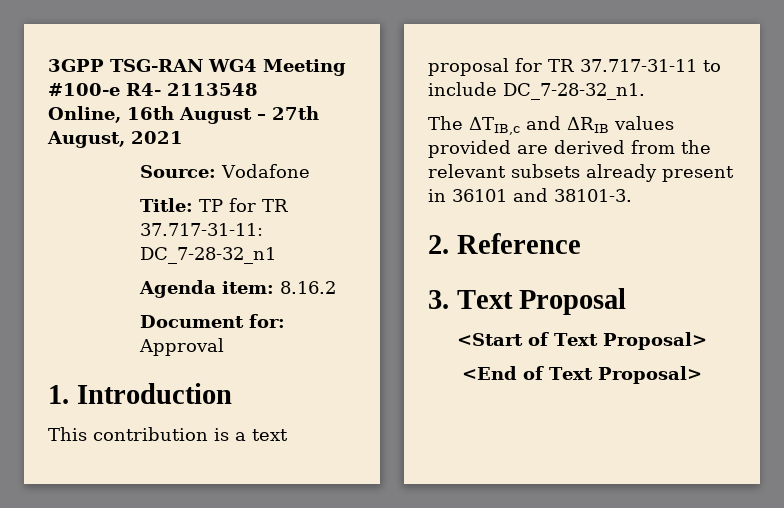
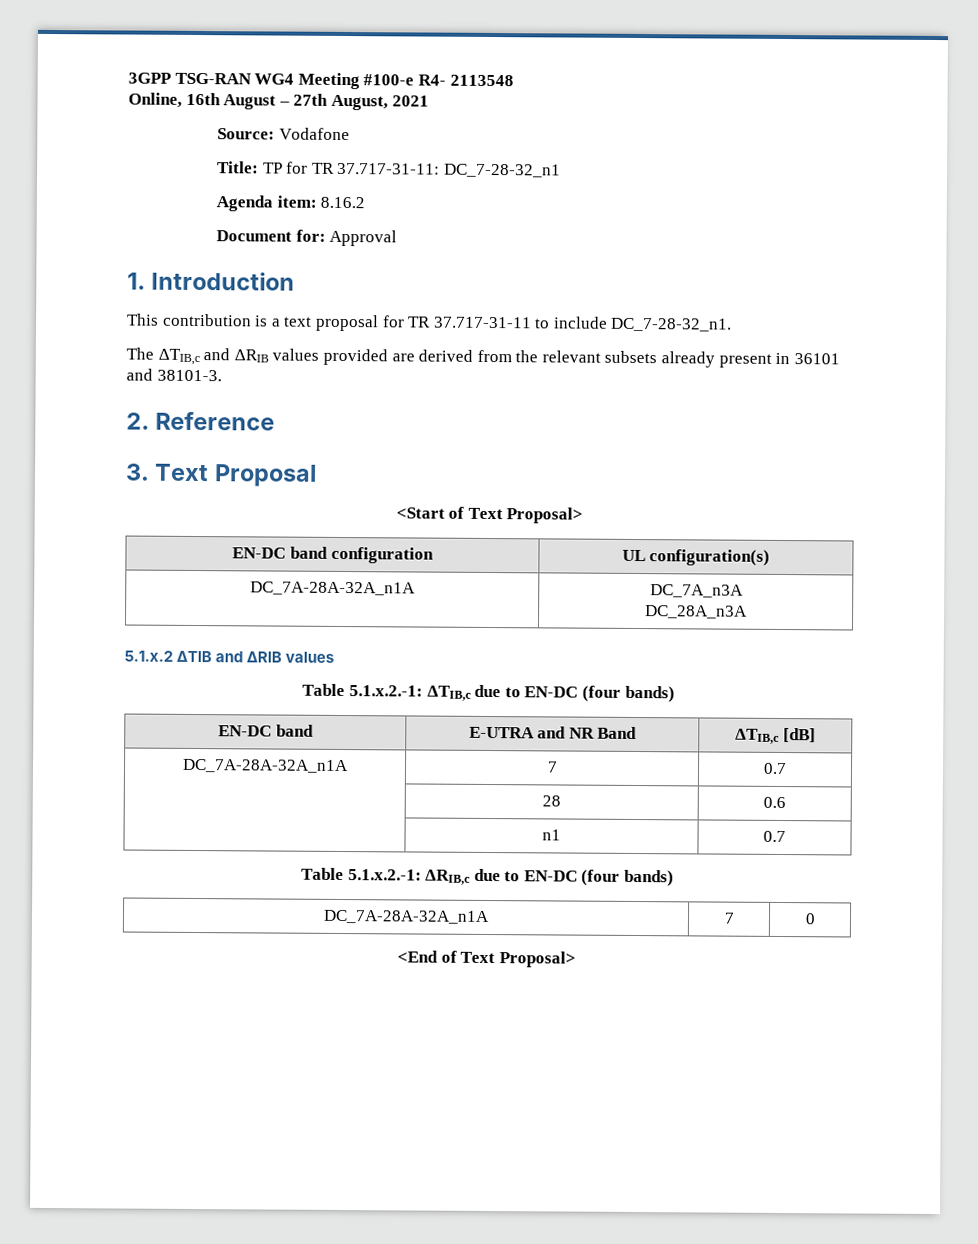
+ EN-DC band configuration | UL configuration(s)
+ DC_7A-28A-32A_n1A | DC_7A_n3A
+ DC_28A_n3A
+ 5.1.x.2 ∆TIB and ∆RIB values
+ Table 5.1.x.2.-1: ΔTIB,c due to EN-DC (four bands)
+ EN-DC band | E-UTRA and NR Band | ΔTIB,c [dB]
+ DC_7A-28A-32A_n1A | 7 | 0.7
+ | 28 | 0.6
+ | n1 | 0.7
+ Table 5.1.x.2.-1: ΔRIB,c due to EN-DC (four bands)
+ DC_7A-28A-32A_n1A | 7 | 0

